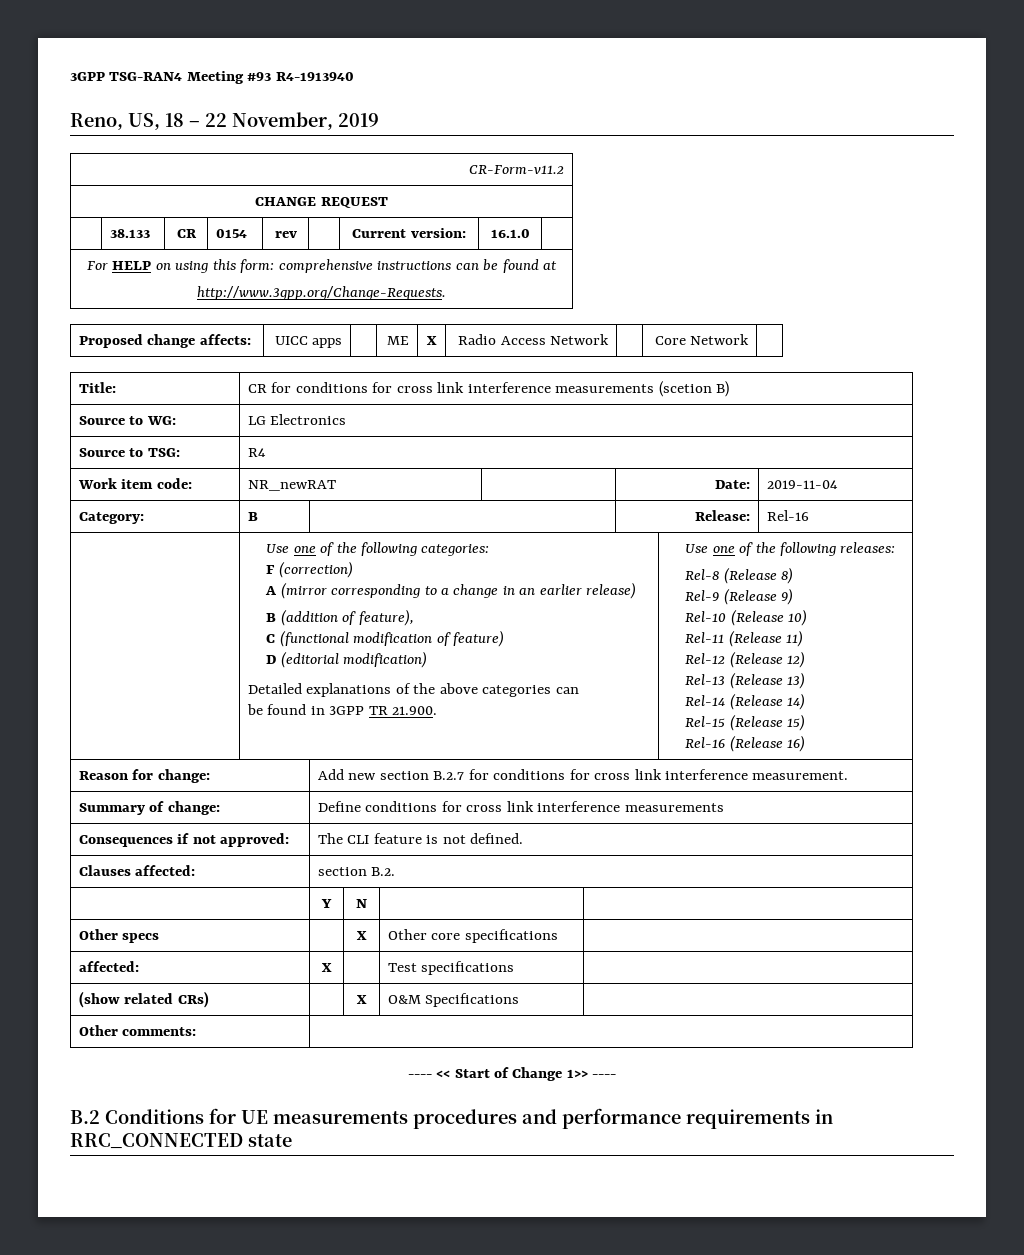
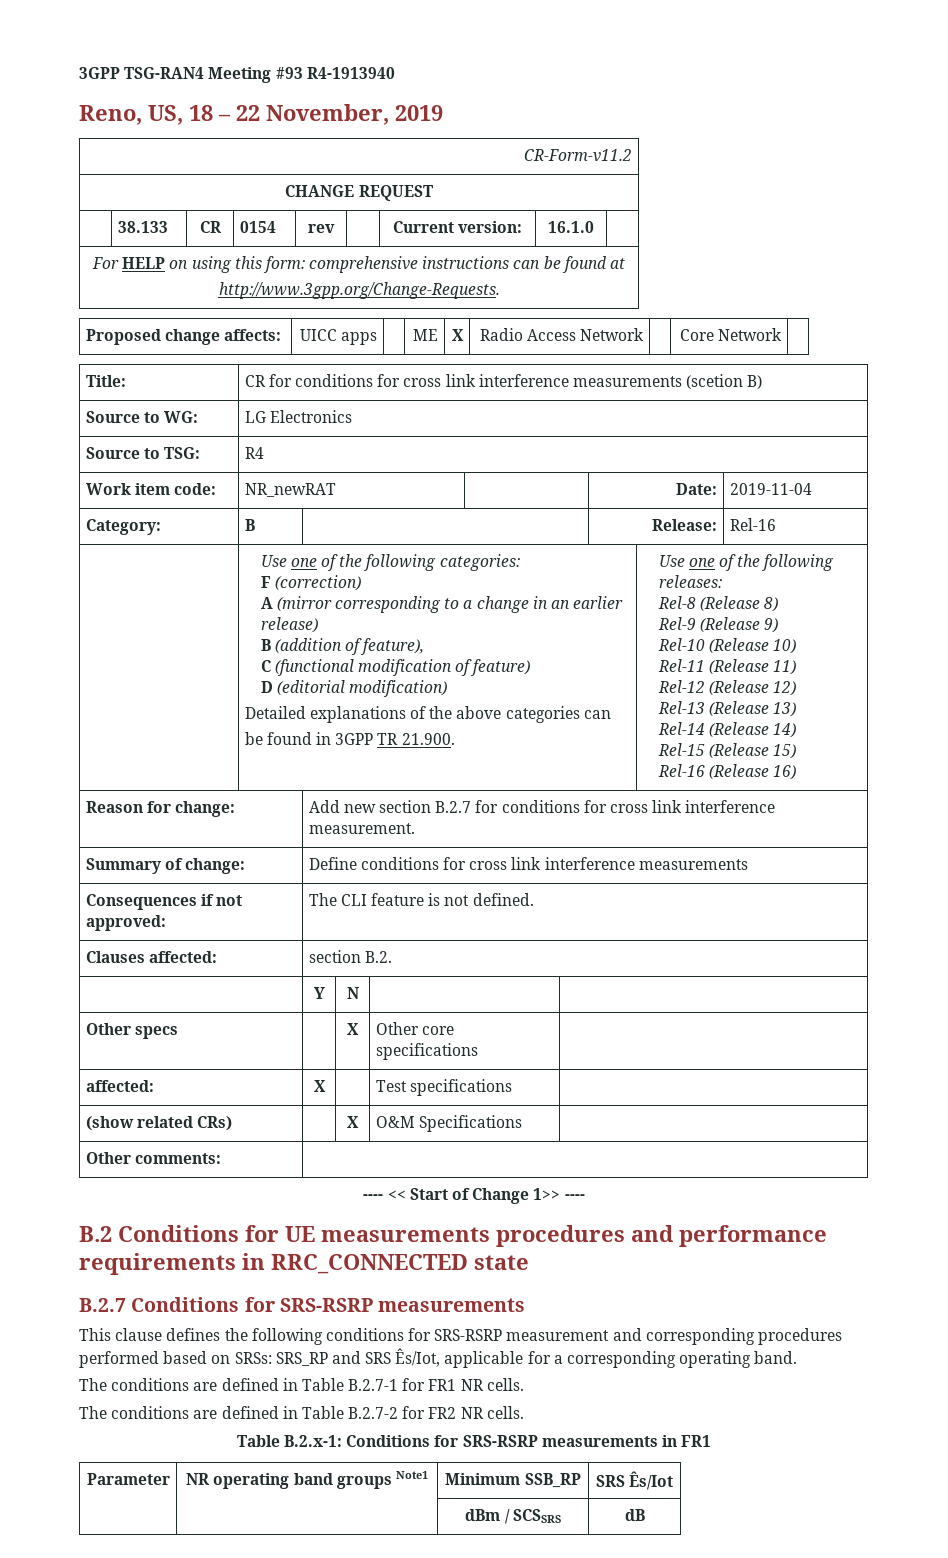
+ B.2.7 Conditions for SRS-RSRP measurements
+ This clause defines the following conditions for SRS-RSRP measurement and corresponding procedures performed based on SRSs: SRS_RP and SRS Ês/Iot, applicable for a corresponding operating band.
+ The conditions are defined in Table B.2.7-1 for FR1 NR cells.
+ The conditions are defined in Table B.2.7-2 for FR2 NR cells.
+ Table B.2.x-1: Conditions for SRS-RSRP measurements in FR1
+ Parameter | NR operating band groups Note1 | Minimum SSB_RP | SRS Ês/Iot
+ | | dBm / SCSSRS | dB

